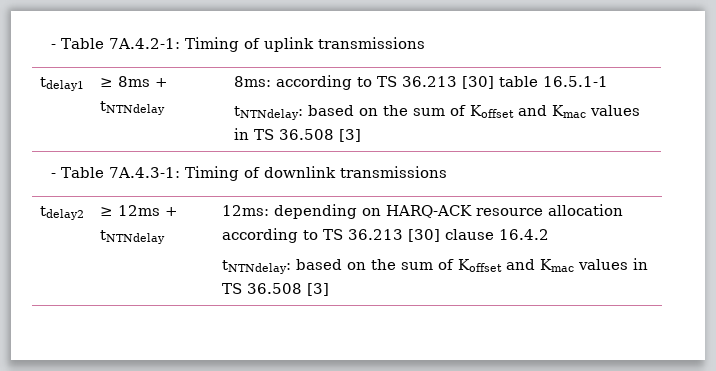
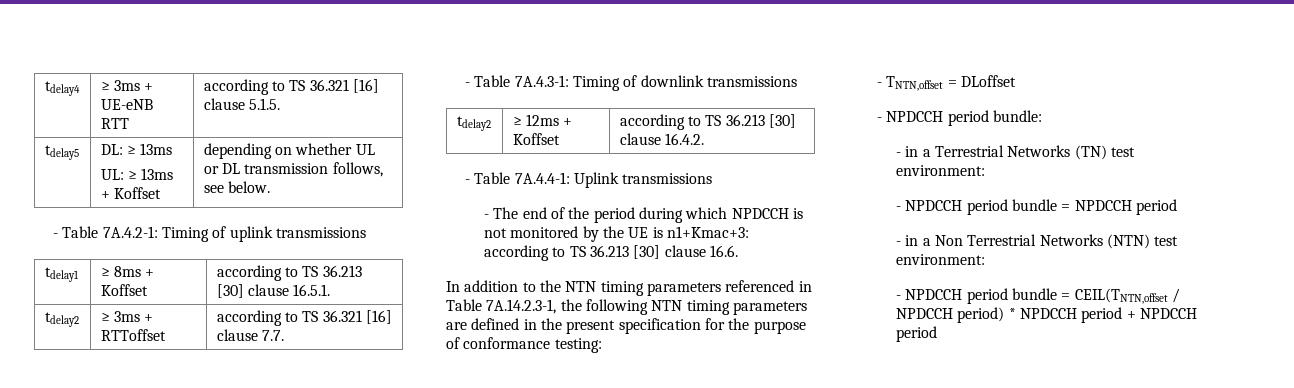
+ tdelay4 | ≥ 3ms + UE-eNB RTT | according to TS 36.321 [16] clause 5.1.5.
+ tdelay5 | DL: ≥ 13ms
+ UL: ≥ 13ms + Koffset | depending on whether UL or DL transmission follows, see below.
- tdelay1 | ≥ 8ms + tNTNdelay | 8ms: according to TS 36.213 [30] table 16.5.1-1
- tNTNdelay: based on the sum of Koffset and Kmac values in TS 36.508 [3]
+ tdelay1 | ≥ 8ms + Koffset | according to TS 36.213 [30] clause 16.5.1.
+ tdelay2 | ≥ 3ms + RTToffset | according to TS 36.321 [16] clause 7.7.
- tdelay2 | ≥ 12ms + tNTNdelay | 12ms: depending on HARQ-ACK resource allocation according to TS 36.213 [30] clause 16.4.2
- tNTNdelay: based on the sum of Koffset and Kmac values in TS 36.508 [3]
+ tdelay2 | ≥ 12ms + Koffset | according to TS 36.213 [30] clause 16.4.2.
+ - Table 7A.4.4-1: Uplink transmissions
+ - The end of the period during which NPDCCH is not monitored by the UE is n1+Kmac+3: according to TS 36.213 [30] clause 16.6.
+ In addition to the NTN timing parameters referenced in Table 7A.14.2.3-1, the following NTN timing parameters are defined in the present specification for the purpose of conformance testing:
+ - TNTN,offset = DLoffset
+ - NPDCCH period bundle:
+ - in a Terrestrial Networks (TN) test environment:
+ - NPDCCH period bundle = NPDCCH period
+ - in a Non Terrestrial Networks (NTN) test environment:
+ - NPDCCH period bundle = CEIL(TNTN,offset / NPDCCH period) * NPDCCH period + NPDCCH period

